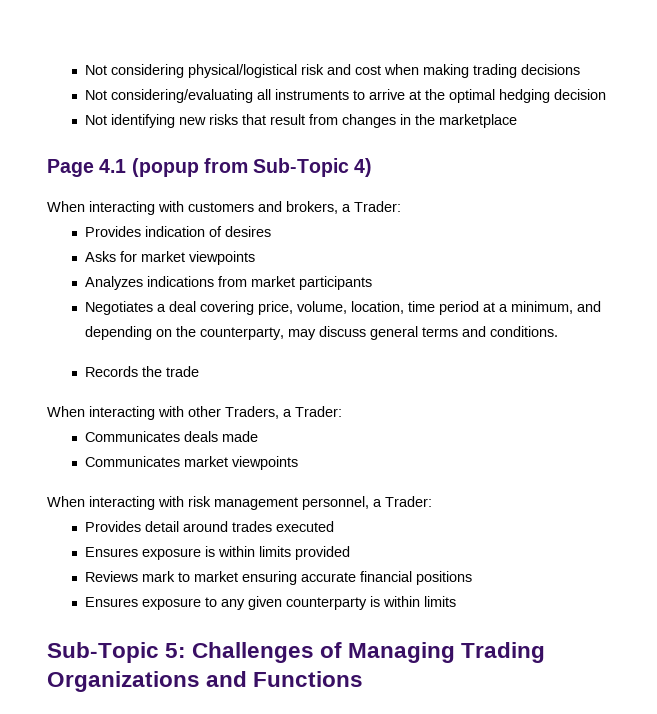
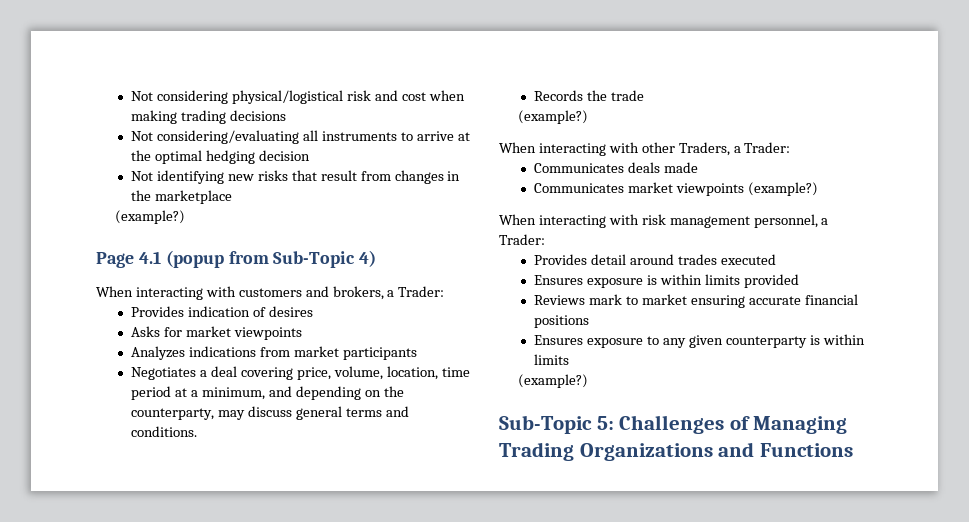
  Not identifying new risks that result from changes in the marketplace
+ (example?)
  Records the trade
+ (example?)
- Communicates market viewpoints
+ Communicates market viewpoints (example?)
  Ensures exposure to any given counterparty is within limits
+ (example?)

